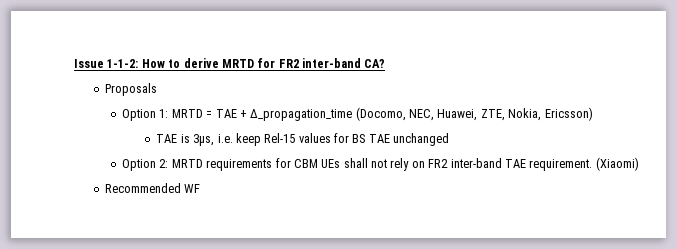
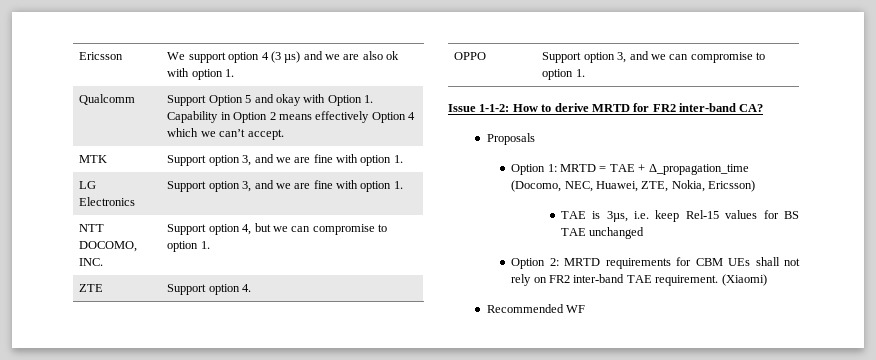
+ Ericsson | We support option 4 (3 µs) and we are also ok with option 1.
+ Qualcomm | Support Option 5 and okay with Option 1. Capability in Option 2 means effectively Option 4 which we can’t accept.
+ MTK | Support option 3, and we are fine with option 1.
+ LG Electronics | Support option 3, and we are fine with option 1.
+ NTT DOCOMO, INC. | Support option 4, but we can compromise to option 1.
+ ZTE | Support option 4.
+ OPPO | Support option 3, and we can compromise to option 1.

